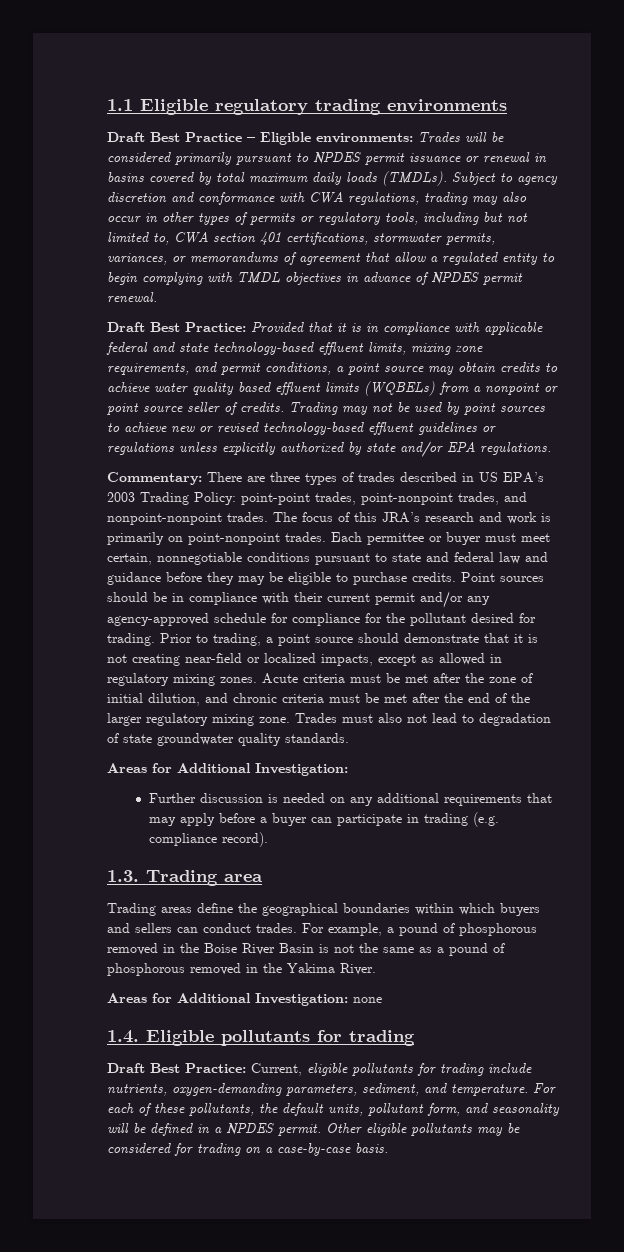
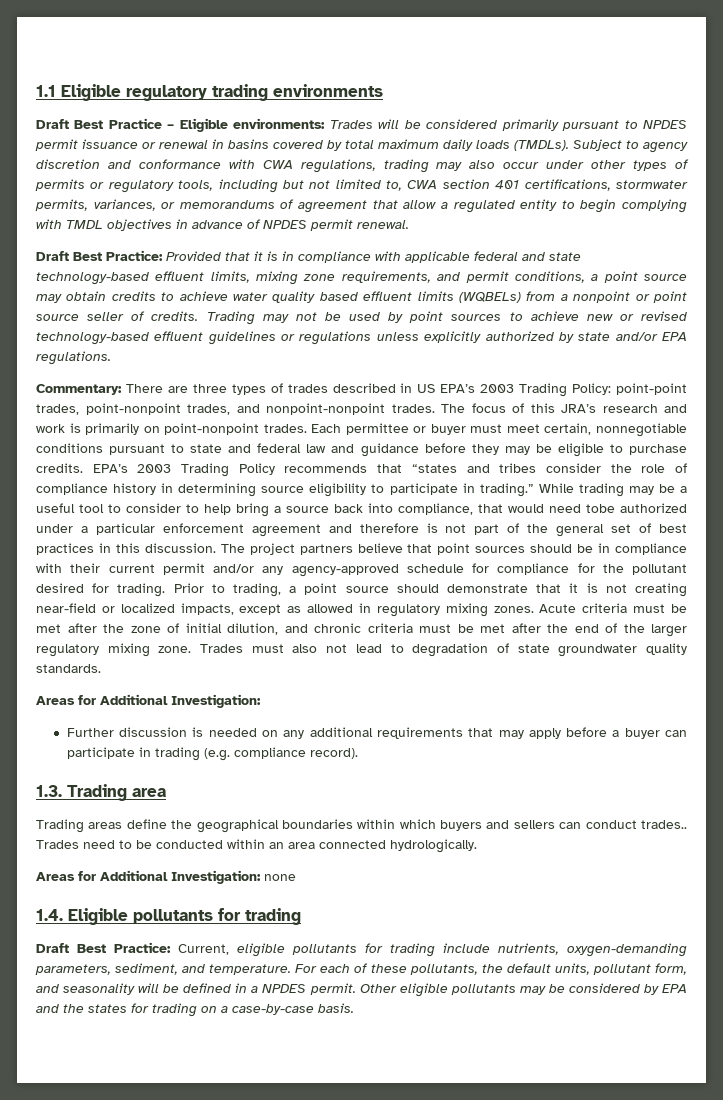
- Subject to agency discretion and conformance with CWA regulations, trading may also occur in other types of permits or regulatory tools, including but not limited to, CWA section 401 certifications, stormwater permits, variances, or memorandums of agreement that allow a regulated entity to begin complying with TMDL objectives in advance of NPDES permit renewal.
+ Subject to agency discretion and conformance with CWA regulations, trading may also occur under other types of permits or regulatory tools, including but not limited to, CWA section 401 certifications, stormwater permits, variances, or memorandums of agreement that allow a regulated entity to begin complying with TMDL objectives in advance of NPDES permit renewal.
- Point sources should be in compliance with their current permit and/or any agency-approved schedule for compliance for the pollutant desired for trading.
+ EPA’s 2003 Trading Policy recommends that “states and tribes consider the role of compliance history in determining source eligibility to participate in trading.” While trading may be a useful tool to consider to help bring a source back into compliance, that would need tobe authorized under a particular enforcement agreement and therefore is not part of the general set of best practices in this discussion. The project partners believe that point sources should be in compliance with their current permit and/or any agency-approved schedule for compliance for the pollutant desired for trading.
- Trading areas define the geographical boundaries within which buyers and sellers can conduct trades. For example, a pound of phosphorous removed in the Boise River Basin is not the same as a pound of phosphorous removed in the Yakima River.
+ Trading areas define the geographical boundaries within which buyers and sellers can conduct trades.. Trades need to be conducted within an area connected hydrologically.
- Other eligible pollutants may be considered for trading on a case-by-case basis.
+ Other eligible pollutants may be considered by EPA and the states for trading on a case-by-case basis.

